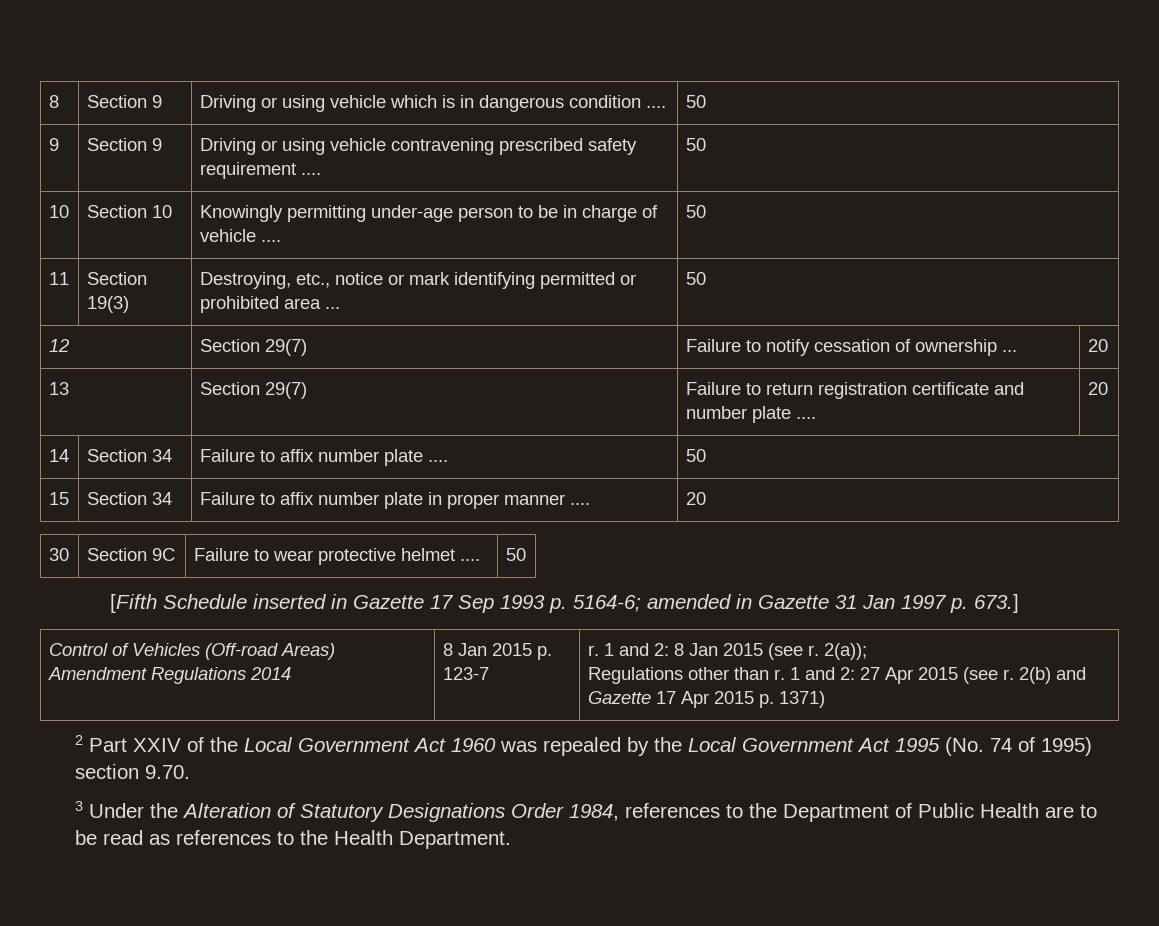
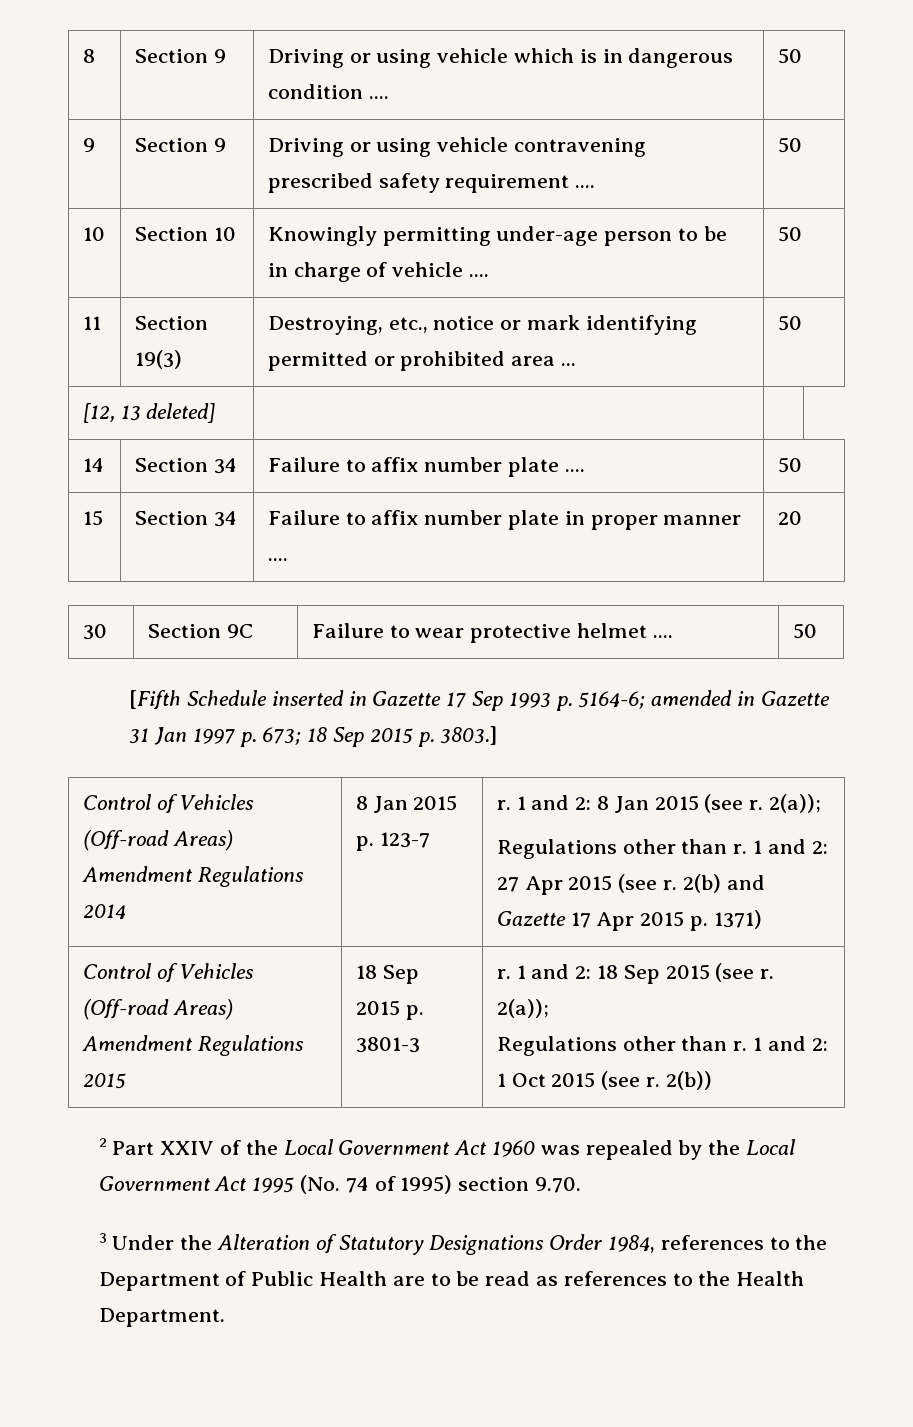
- 12 | Section 29(7) | Failure to notify cessation of ownership ... | 20
- 13 | Section 29(7) | Failure to return registration certificate and number plate .... | 20
+ [12, 13 deleted] | |
- [Fifth Schedule inserted in Gazette 17 Sep 1993 p. 5164-6; amended in Gazette 31 Jan 1997 p. 673.]
+ [Fifth Schedule inserted in Gazette 17 Sep 1993 p. 5164-6; amended in Gazette 31 Jan 1997 p. 673; 18 Sep 2015 p. 3803.]
+ Control of Vehicles (Off-road Areas) Amendment Regulations 2015 | 18 Sep 2015 p. 3801-3 | r. 1 and 2: 18 Sep 2015 (see r. 2(a));
+ Regulations other than r. 1 and 2: 1 Oct 2015 (see r. 2(b))

